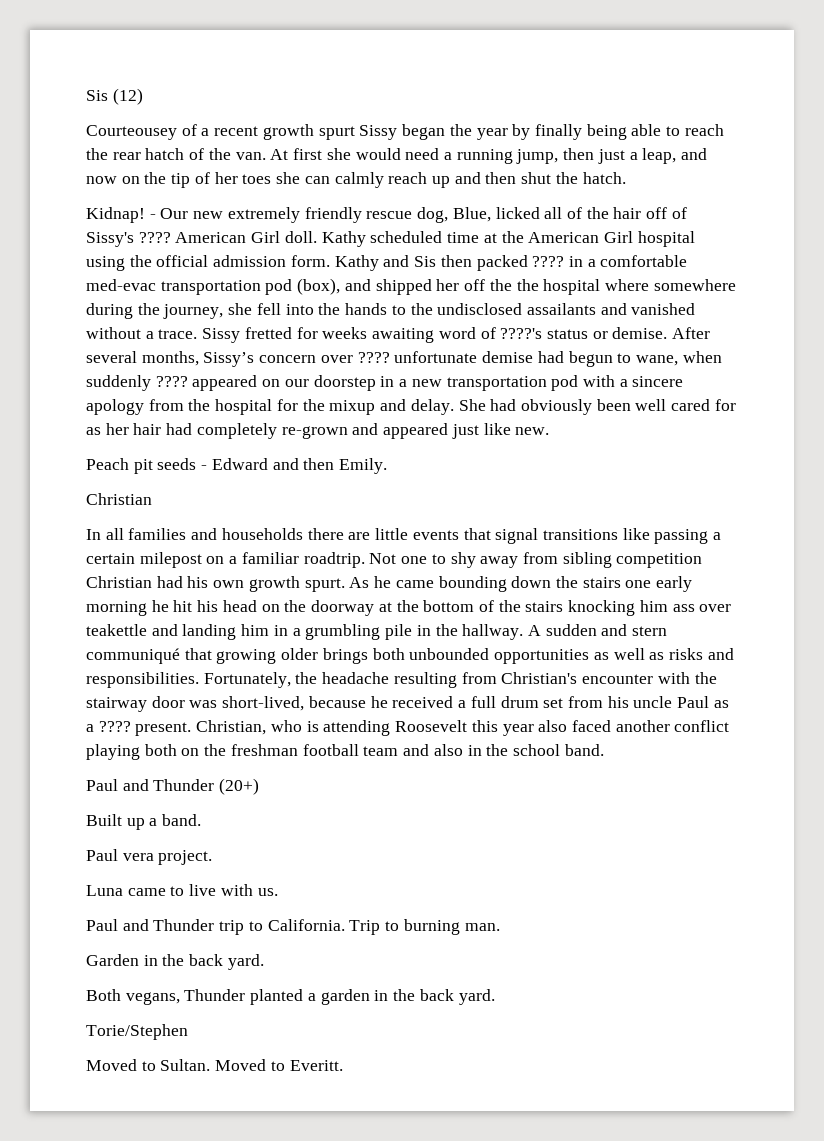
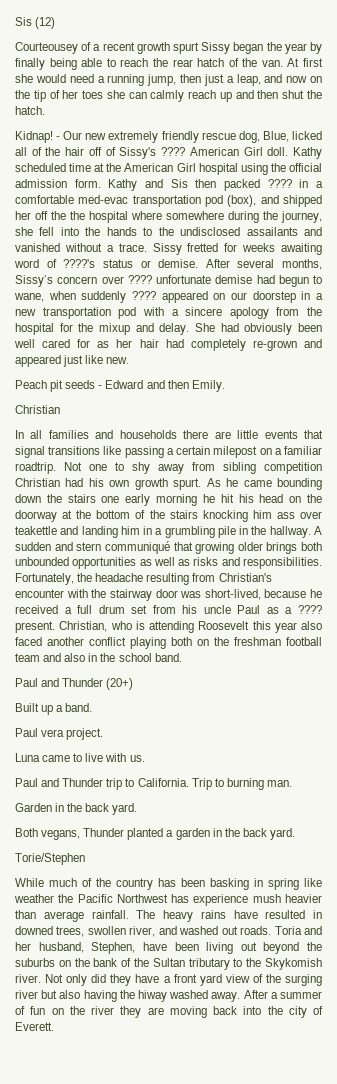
- Moved to Sultan. Moved to Everitt.
+ While much of the country has been basking in spring like weather the Pacific Northwest has experience mush heavier than average rainfall. The heavy rains have resulted in downed trees, swollen river, and washed out roads. Toria and her husband, Stephen, have been living out beyond the suburbs on the bank of the Sultan tributary to the Skykomish river. Not only did they have a front yard view of the surging river but also having the hiway washed away. After a summer of fun on the river they are moving back into the city of Everett.

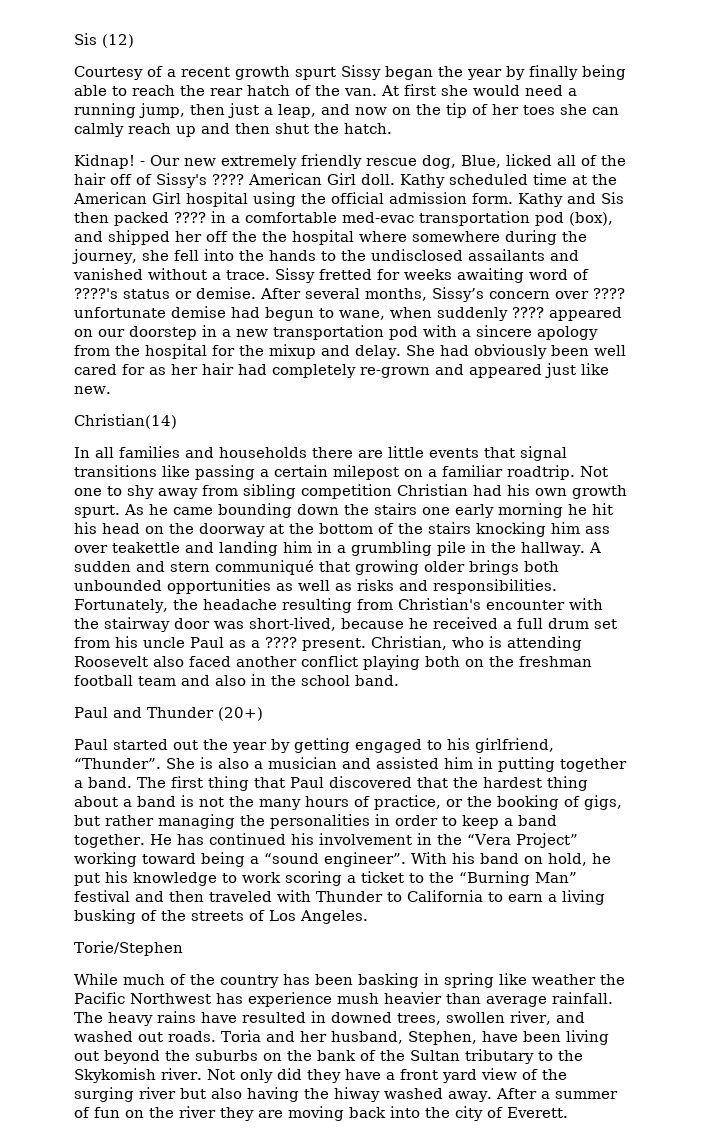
- Courteousey of a recent growth spurt Sissy began the year by finally being able to reach the rear hatch of the van.
+ Courtesy of a recent growth spurt Sissy began the year by finally being able to reach the rear hatch of the van.
- Peach pit seeds - Edward and then Emily.
- Christian
+ Christian(14)
- Christian, who is attending Roosevelt this year also faced another conflict playing both on the freshman football team and also in the school band.
+ Christian, who is attending Roosevelt also faced another conflict playing both on the freshman football team and also in the school band.
- Built up a band.
- Paul vera project.
- Luna came to live with us.
- Paul and Thunder trip to California. Trip to burning man.
- Garden in the back yard.
- Both vegans, Thunder planted a garden in the back yard.
+ Paul started out the year by getting engaged to his girlfriend, “Thunder”. She is also a musician and assisted him in putting together a band. The first thing that Paul discovered that the hardest thing about a band is not the many hours of practice, or the booking of gigs, but rather managing the personalities in order to keep a band together. He has continued his involvement in the “Vera Project” working toward being a “sound engineer”. With his band on hold, he put his knowledge to work scoring a ticket to the “Burning Man” festival and then traveled with Thunder to California to earn a living busking of the streets of Los Angeles.

